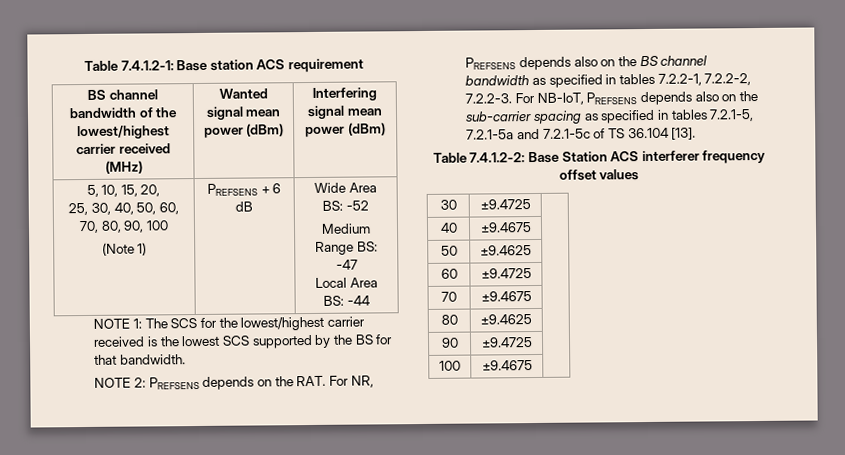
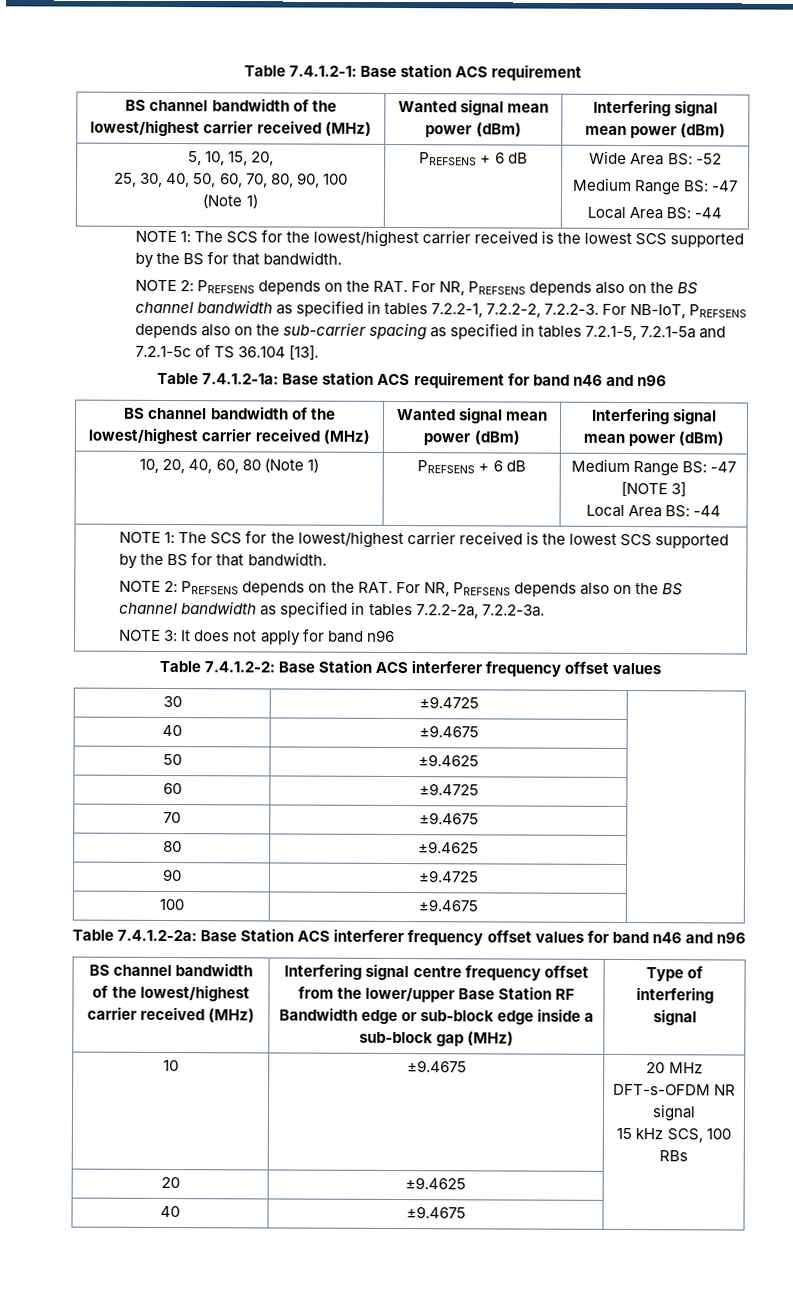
+ Table 7.4.1.2-1a: Base station ACS requirement for band n46 and n96
+ BS channel bandwidth of the lowest/highest carrier received (MHz) | Wanted signal mean power (dBm) | Interfering signal mean power (dBm)
+ 10, 20, 40, 60, 80 (Note 1) | PREFSENS + 6 dB | Medium Range BS: -47 [NOTE 3]
+ Local Area BS: -44
+ NOTE 1: The SCS for the lowest/highest carrier received is the lowest SCS supported by the BS for that bandwidth.
+ NOTE 2: PREFSENS depends on the RAT. For NR, PREFSENS depends also on the BS channel bandwidth as specified in tables 7.2.2-2a, 7.2.2-3a.
+ NOTE 3: It does not apply for band n96
+ Table 7.4.1.2-2a: Base Station ACS interferer frequency offset values for band n46 and n96
+ BS channel bandwidth of the lowest/highest carrier received (MHz) | Interfering signal centre frequency offset from the lower/upper Base Station RF Bandwidth edge or sub-block edge inside a sub-block gap (MHz) | Type of interfering signal
+ 10 | ±9.4675 | 20 MHz DFT-s-OFDM NR signal
+ 15 kHz SCS, 100 RBs
+ 20 | ±9.4625 |
+ 40 | ±9.4675 |

